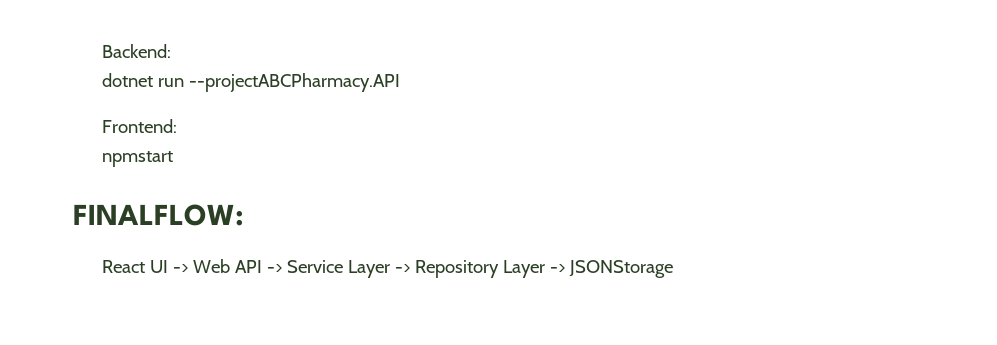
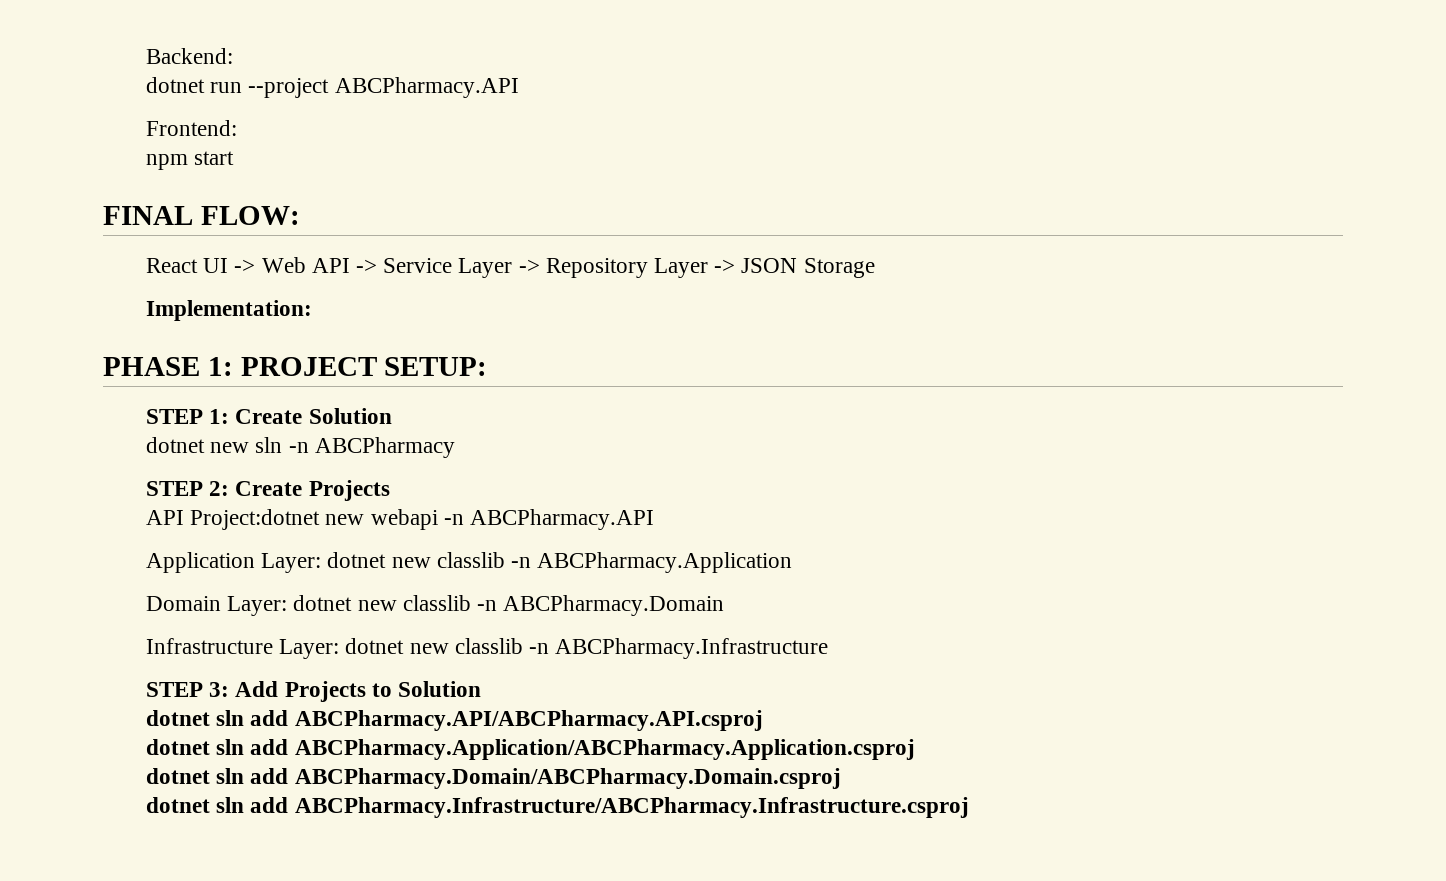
- dotnet run --projectABCPharmacy.API
+ dotnet run --project ABCPharmacy.API
- npmstart
- FINALFLOW:
+ npm start
+ FINAL FLOW:
- React UI -> Web API -> Service Layer -> Repository Layer -> JSONStorage
+ React UI -> Web API -> Service Layer -> Repository Layer -> JSON Storage
+ Implementation:
+ PHASE 1: PROJECT SETUP:
+ STEP 1: Create Solution
+ dotnet new sln -n ABCPharmacy
+ STEP 2: Create Projects
+ API Project:dotnet new webapi -n ABCPharmacy.API
+ Application Layer: dotnet new classlib -n ABCPharmacy.Application
+ Domain Layer: dotnet new classlib -n ABCPharmacy.Domain
+ Infrastructure Layer: dotnet new classlib -n ABCPharmacy.Infrastructure
+ STEP 3: Add Projects to Solution
+ dotnet sln add ABCPharmacy.API/ABCPharmacy.API.csproj
+ dotnet sln add ABCPharmacy.Application/ABCPharmacy.Application.csproj
+ dotnet sln add ABCPharmacy.Domain/ABCPharmacy.Domain.csproj
+ dotnet sln add ABCPharmacy.Infrastructure/ABCPharmacy.Infrastructure.csproj

